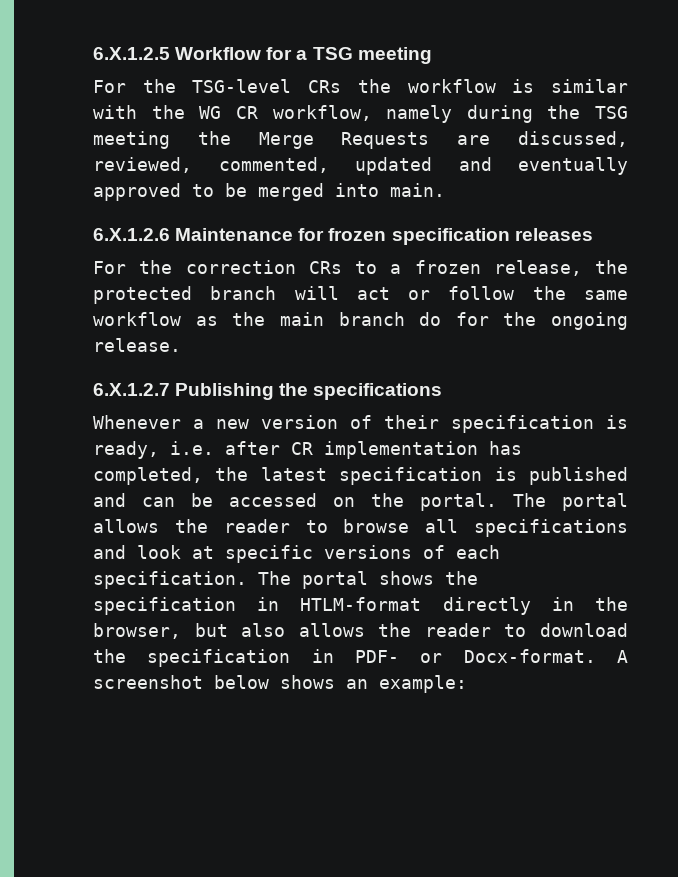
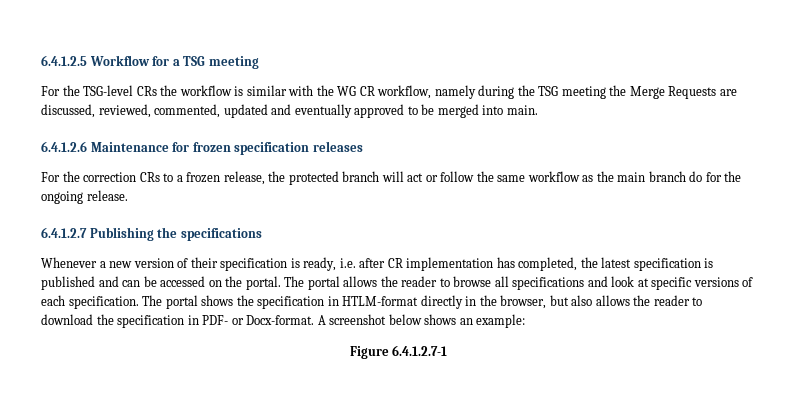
- 6.X.1.2.5 Workflow for a TSG meeting
+ 6.4.1.2.5 Workflow for a TSG meeting
- 6.X.1.2.6 Maintenance for frozen specification releases
+ 6.4.1.2.6 Maintenance for frozen specification releases
- 6.X.1.2.7 Publishing the specifications
+ 6.4.1.2.7 Publishing the specifications
+ Figure 6.4.1.2.7-1

